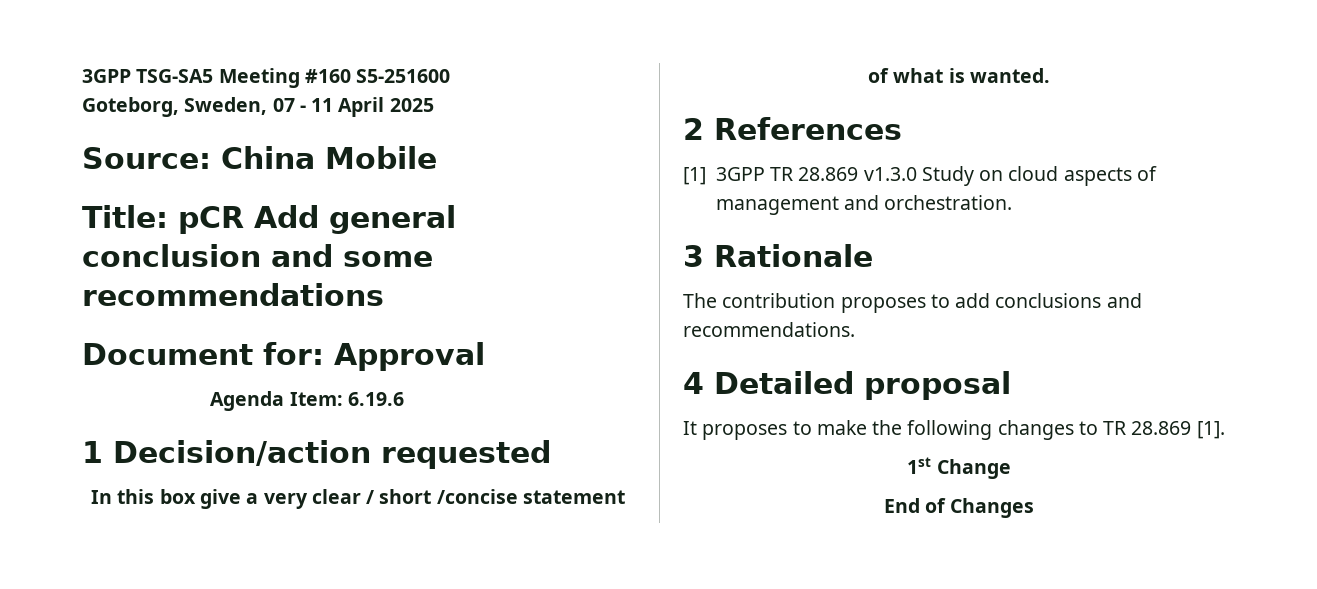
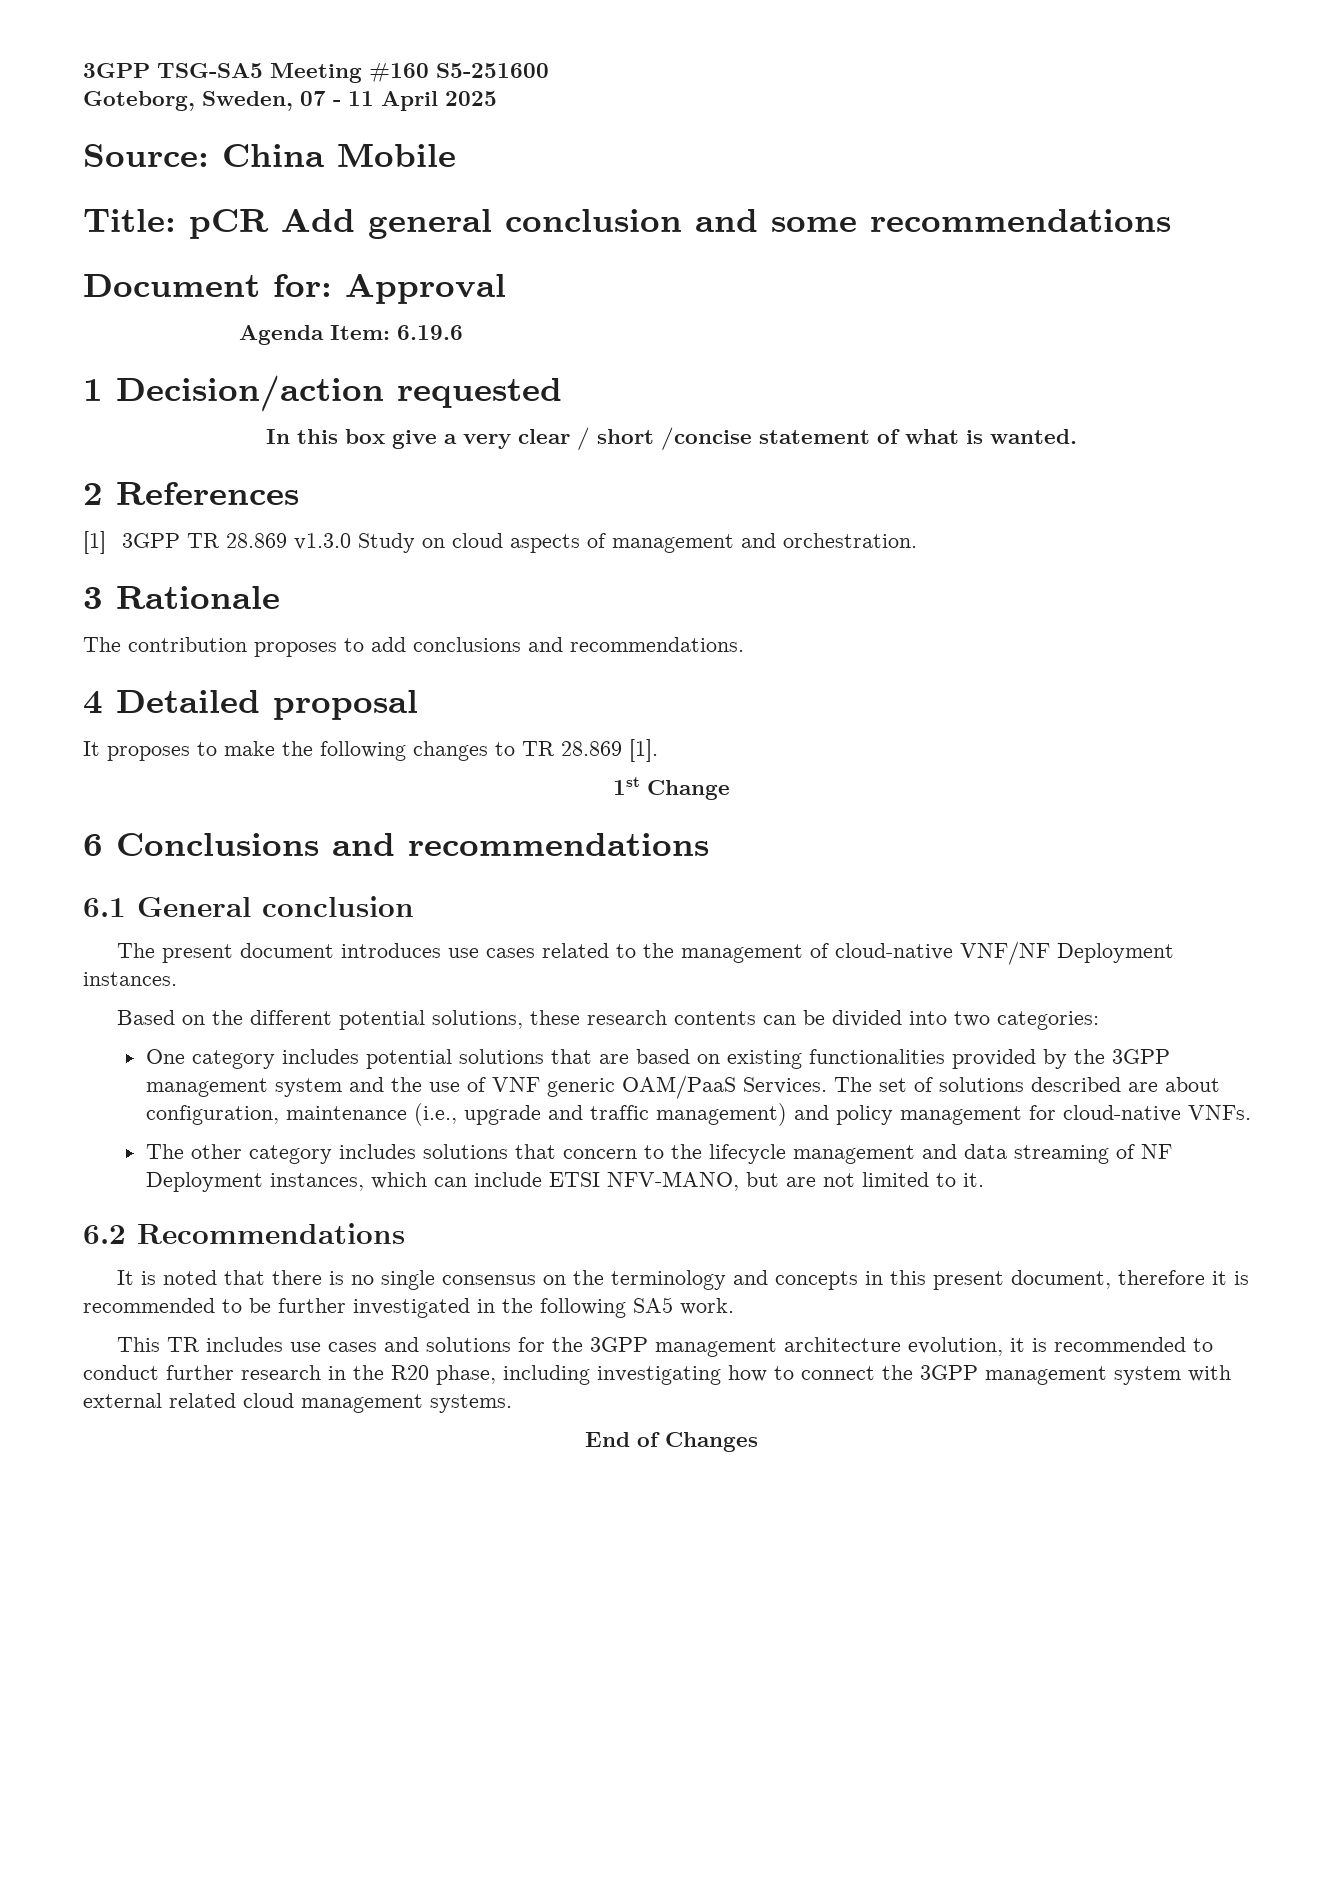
+ 6 Conclusions and recommendations
+ 6.1 General conclusion
+ The present document introduces use cases related to the management of cloud-native VNF/NF Deployment instances.
+ Based on the different potential solutions, these research contents can be divided into two categories:
+ One category includes potential solutions that are based on existing functionalities provided by the 3GPP management system and the use of VNF generic OAM/PaaS Services. The set of solutions described are about configuration, maintenance (i.e., upgrade and traffic management) and policy management for cloud-native VNFs.
+ The other category includes solutions that concern to the lifecycle management and data streaming of NF Deployment instances, which can include ETSI NFV-MANO, but are not limited to it.
+ 6.2 Recommendations
+ It is noted that there is no single consensus on the terminology and concepts in this present document, therefore it is recommended to be further investigated in the following SA5 work.
+ This TR includes use cases and solutions for the 3GPP management architecture evolution, it is recommended to conduct further research in the R20 phase, including investigating how to connect the 3GPP management system with external related cloud management systems.

